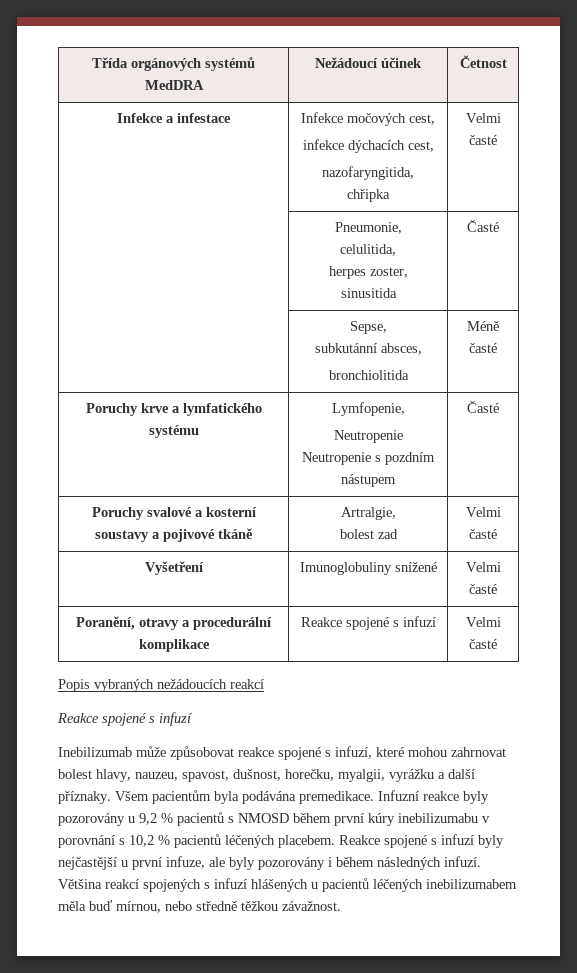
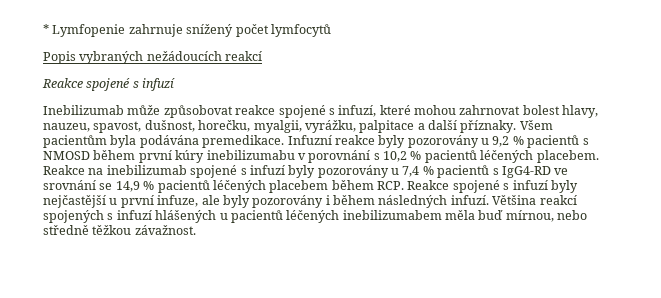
- Třída orgánových systémů MedDRA | Nežádoucí účinek | Četnost
- Infekce a infestace | Infekce močových cest,
- infekce dýchacích cest,
- nazofaryngitida,
- chřipka | Velmi časté
- | Pneumonie,
- celulitida,
- herpes zoster,
- sinusitida | Časté
- | Sepse,
- subkutánní absces,
- bronchiolitida | Méně časté
- Poruchy krve a lymfatického systému | Lymfopenie,
- Neutropenie
- Neutropenie s pozdním nástupem | Časté
- Poruchy svalové a kosterní soustavy a pojivové tkáně | Artralgie,
- bolest zad | Velmi časté
- Vyšetření | Imunoglobuliny snížené | Velmi časté
- Poranění, otravy a procedurální komplikace | Reakce spojené s infuzí | Velmi časté
+ * Lymfopenie zahrnuje snížený počet lymfocytů
- Inebilizumab může způsobovat reakce spojené s infuzí, které mohou zahrnovat bolest hlavy, nauzeu, spavost, dušnost, horečku, myalgii, vyrážku a další příznaky.
+ Inebilizumab může způsobovat reakce spojené s infuzí, které mohou zahrnovat bolest hlavy, nauzeu, spavost, dušnost, horečku, myalgii, vyrážku, palpitace a další příznaky.
- Reakce spojené s infuzí byly nejčastější u první infuze, ale byly pozorovány i během následných infuzí.
+ Reakce na inebilizumab spojené s infuzí byly pozorovány u 7,4 % pacientů s IgG4-RD ve srovnání se 14,9 % pacientů léčených placebem během RCP. Reakce spojené s infuzí byly nejčastější u první infuze, ale byly pozorovány i během následných infuzí.

